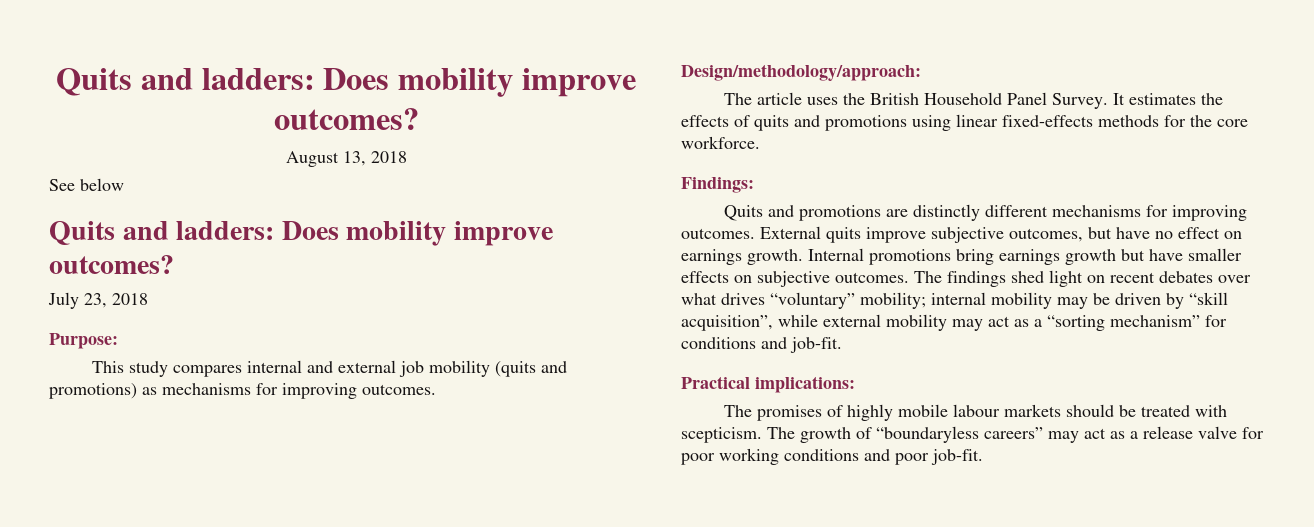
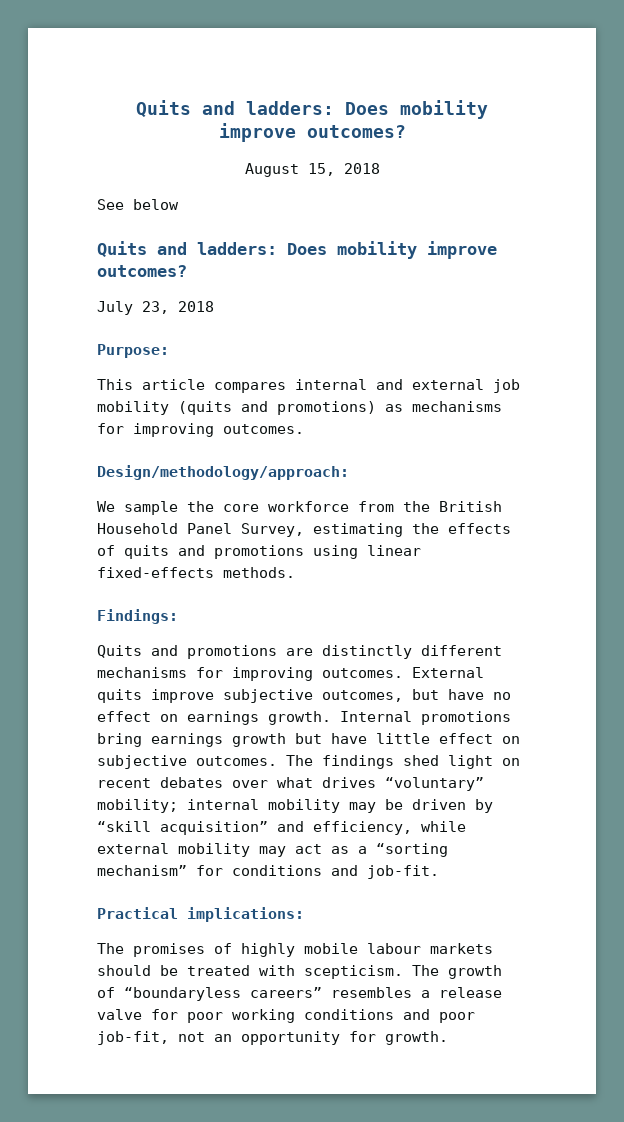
- August 13, 2018
+ August 15, 2018
- This study compares internal and external job mobility (quits and promotions) as mechanisms for improving outcomes.
+ This article compares internal and external job mobility (quits and promotions) as mechanisms for improving outcomes.
- The article uses the British Household Panel Survey. It estimates the effects of quits and promotions using linear fixed-effects methods for the core workforce.
+ We sample the core workforce from the British Household Panel Survey, estimating the effects of quits and promotions using linear fixed-effects methods.
- Internal promotions bring earnings growth but have smaller effects on subjective outcomes.
+ Internal promotions bring earnings growth but have little effect on subjective outcomes.
- The findings shed light on recent debates over what drives “voluntary” mobility; internal mobility may be driven by “skill acquisition”, while external mobility may act as a “sorting mechanism” for conditions and job-fit.
+ The findings shed light on recent debates over what drives “voluntary” mobility; internal mobility may be driven by “skill acquisition” and efficiency, while external mobility may act as a “sorting mechanism” for conditions and job-fit.
- The growth of “boundaryless careers” may act as a release valve for poor working conditions and poor job-fit.
+ The growth of “boundaryless careers” resembles a release valve for poor working conditions and poor job-fit, not an opportunity for growth.

